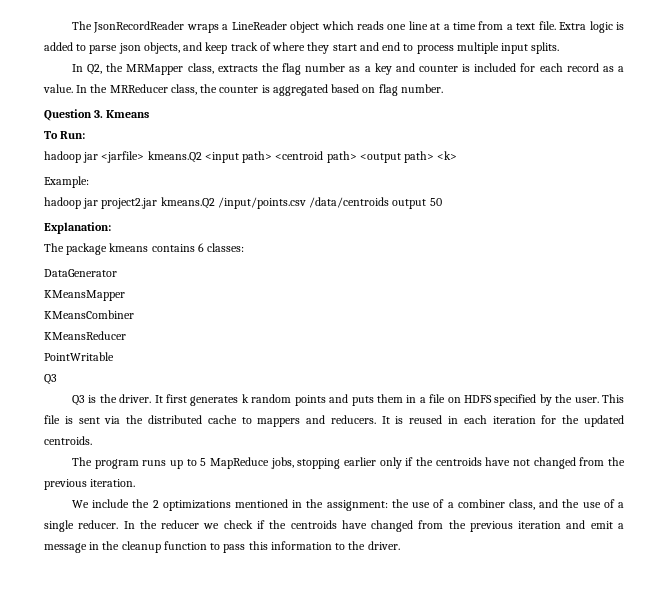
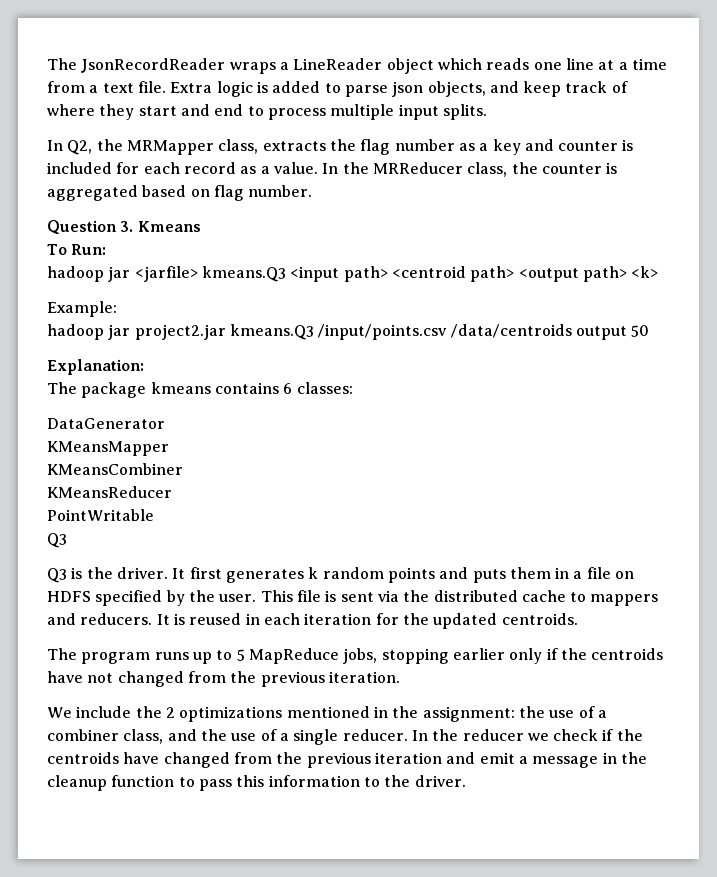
- hadoop jar <jarfile> kmeans.Q2 <input path> <centroid path> <output path> <k>
+ hadoop jar <jarfile> kmeans.Q3 <input path> <centroid path> <output path> <k>
- hadoop jar project2.jar kmeans.Q2 /input/points.csv /data/centroids output 50
+ hadoop jar project2.jar kmeans.Q3 /input/points.csv /data/centroids output 50

